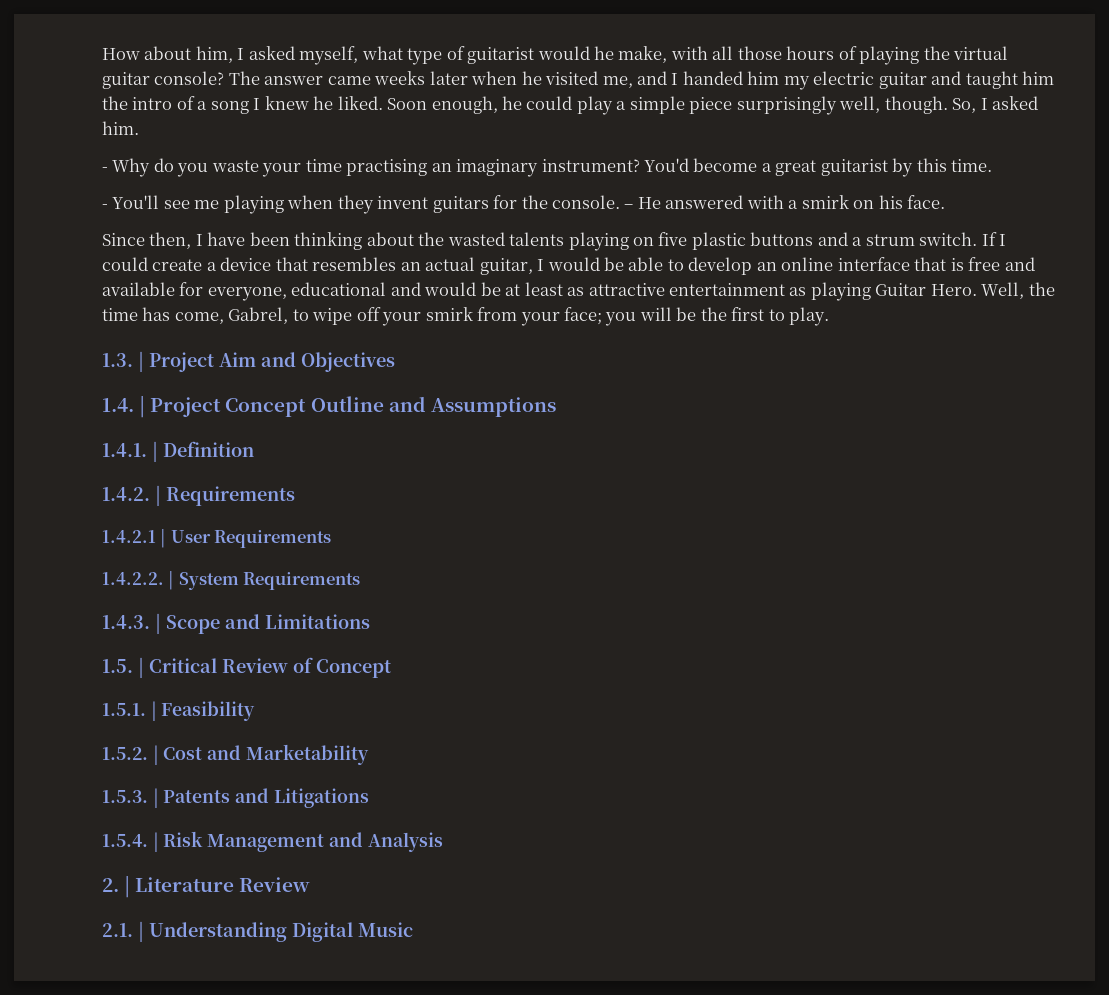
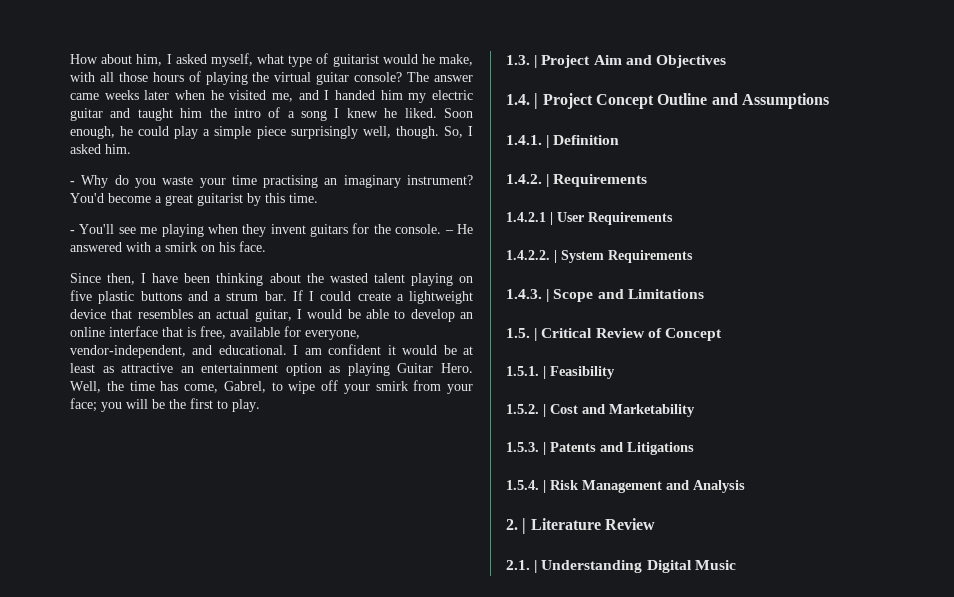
- Since then, I have been thinking about the wasted talents playing on five plastic buttons and a strum switch.
+ Since then, I have been thinking about the wasted talent playing on five plastic buttons and a strum bar.
- If I could create a device that resembles an actual guitar, I would be able to develop an online interface that is free and available for everyone, educational and would be at least as attractive entertainment as playing Guitar Hero.
+ If I could create a lightweight device that resembles an actual guitar, I would be able to develop an online interface that is free, available for everyone, vendor-independent, and educational. I am confident it would be at least as attractive an entertainment option as playing Guitar Hero.

